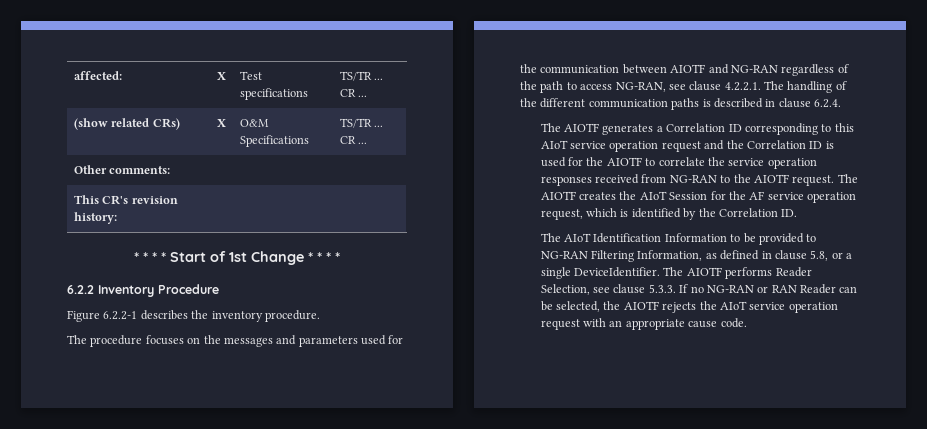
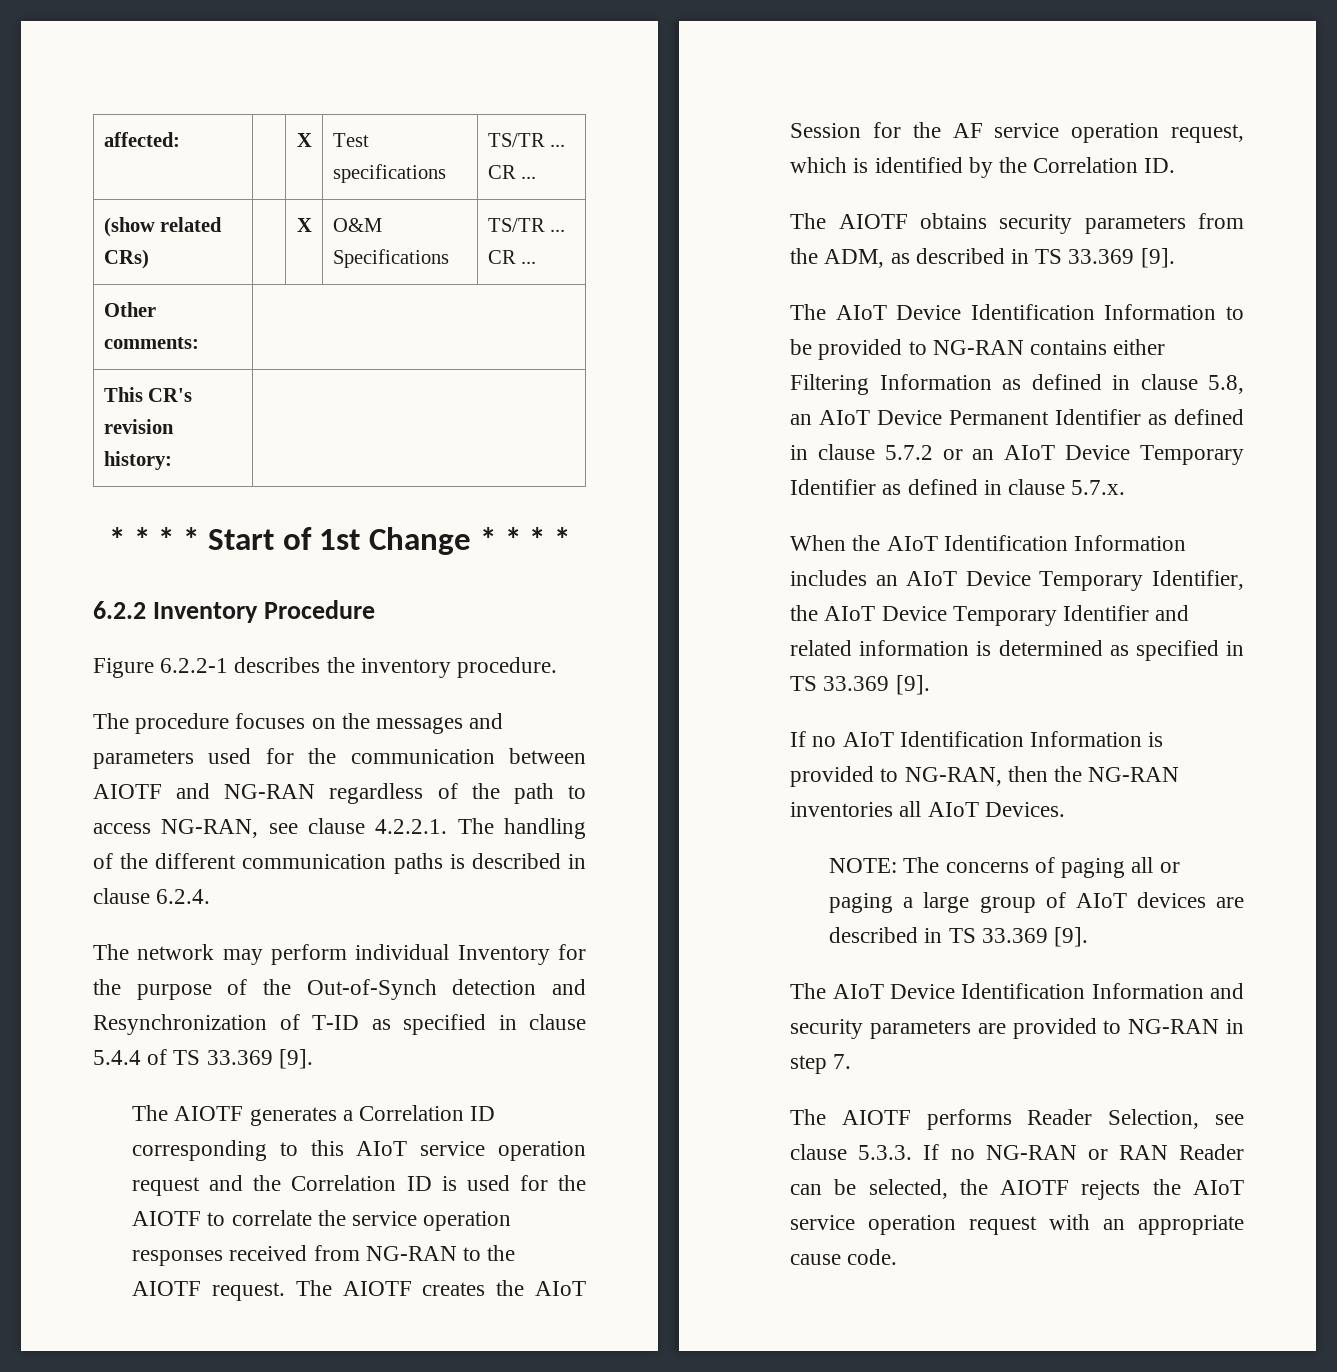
+ The network may perform individual Inventory for the purpose of the Out-of-Synch detection and Resynchronization of T-ID as specified in clause 5.4.4 of TS 33.369 [9].
- The AIoT Identification Information to be provided to NG-RAN Filtering Information, as defined in clause 5.8, or a single DeviceIdentifier. The AIOTF performs Reader Selection, see clause 5.3.3. If no NG-RAN or RAN Reader can be selected, the AIOTF rejects the AIoT service operation request with an appropriate cause code.
+ The AIOTF obtains security parameters from the ADM, as described in TS 33.369 [9].
+ The AIoT Device Identification Information to be provided to NG-RAN contains either Filtering Information as defined in clause 5.8, an AIoT Device Permanent Identifier as defined in clause 5.7.2 or an AIoT Device Temporary Identifier as defined in clause 5.7.x.
+ When the AIoT Identification Information includes an AIoT Device Temporary Identifier, the AIoT Device Temporary Identifier and related information is determined as specified in TS 33.369 [9].
+ If no AIoT Identification Information is provided to NG-RAN, then the NG-RAN inventories all AIoT Devices.
+ NOTE: The concerns of paging all or paging a large group of AIoT devices are described in TS 33.369 [9].
+ The AIoT Device Identification Information and security parameters are provided to NG-RAN in step 7.
+ The AIOTF performs Reader Selection, see clause 5.3.3. If no NG-RAN or RAN Reader can be selected, the AIOTF rejects the AIoT service operation request with an appropriate cause code.

